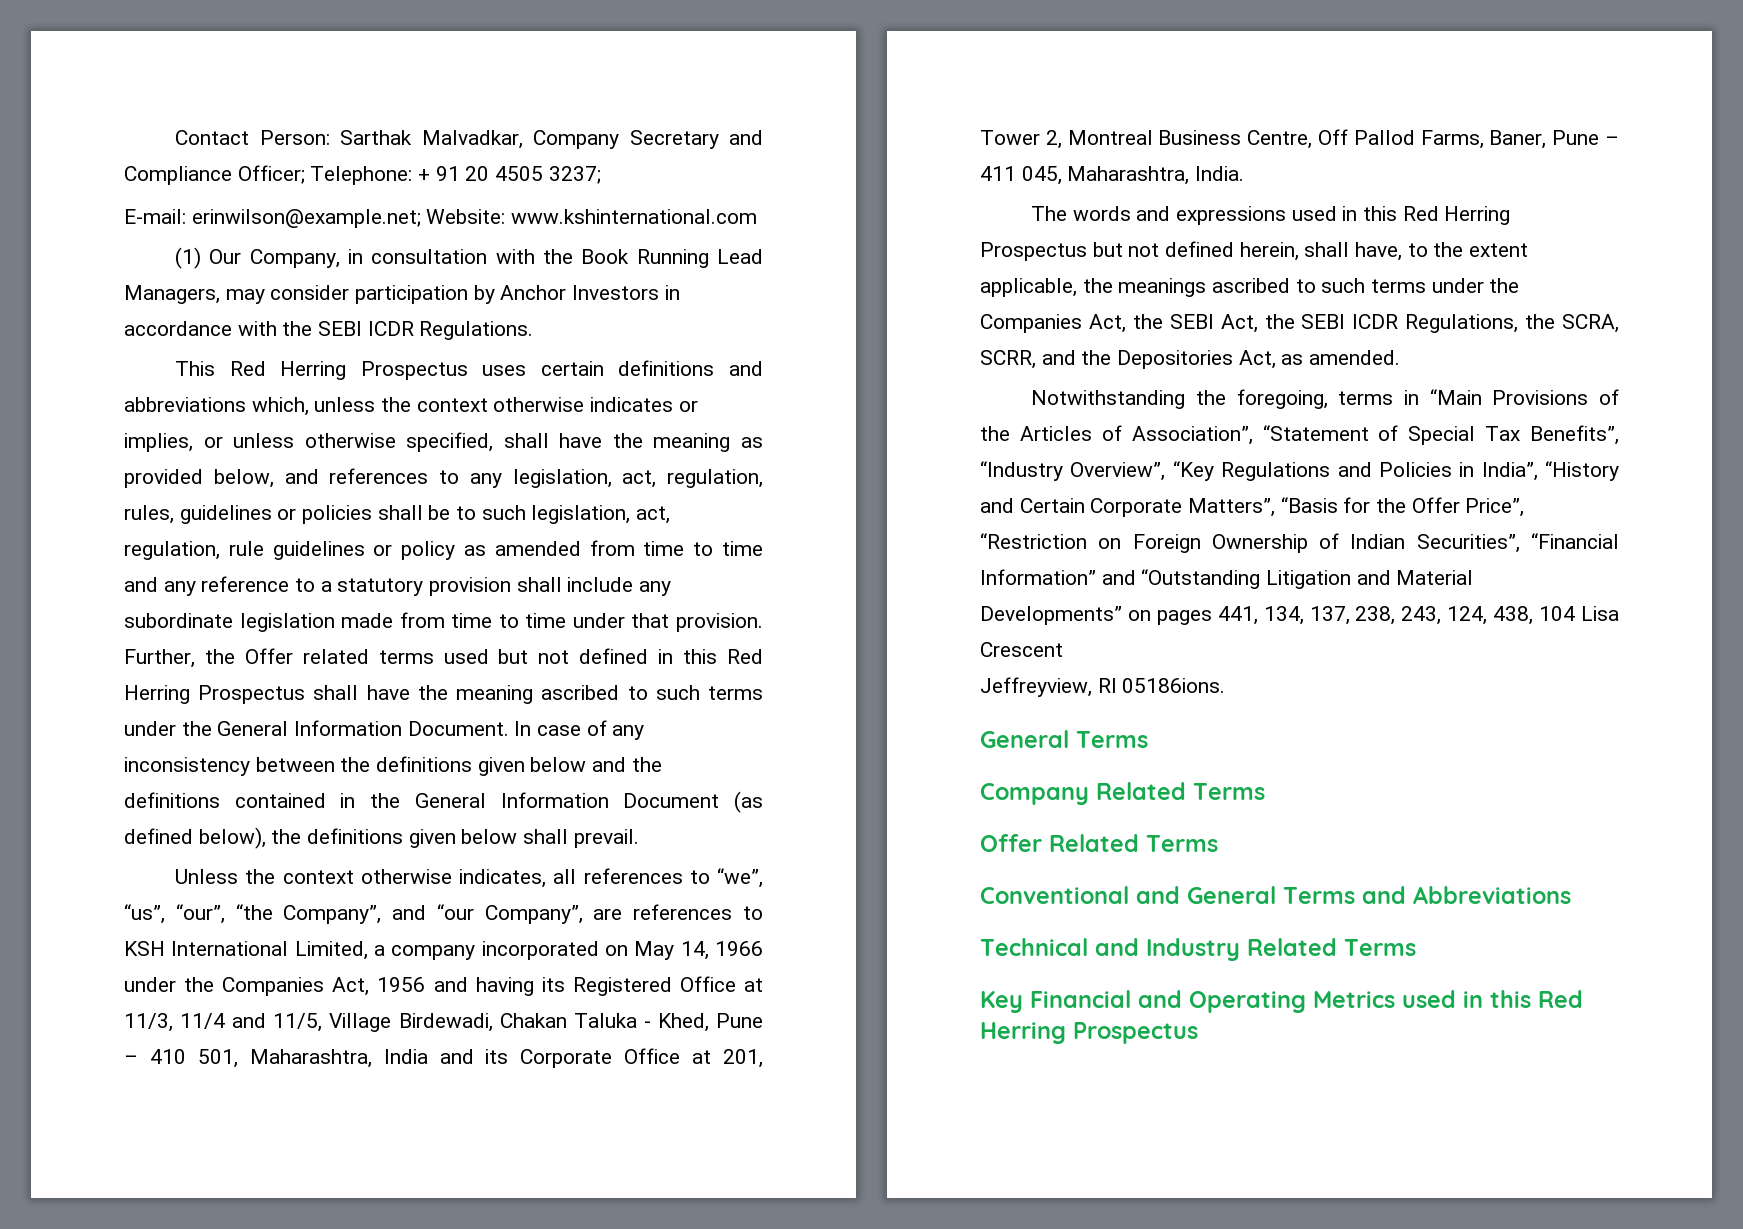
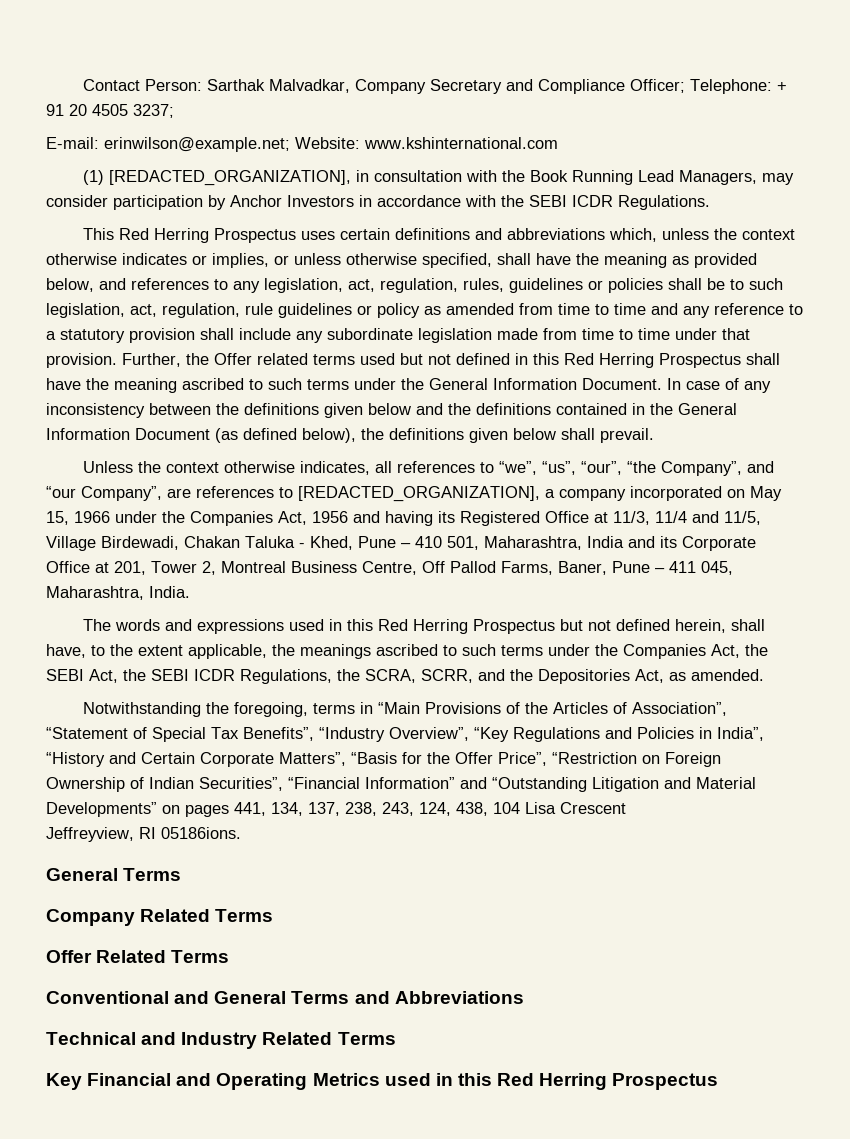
- (1) Our Company, in consultation with the Book Running Lead Managers, may consider participation by Anchor Investors in accordance with the SEBI ICDR Regulations.
+ (1) [REDACTED_ORGANIZATION], in consultation with the Book Running Lead Managers, may consider participation by Anchor Investors in accordance with the SEBI ICDR Regulations.
- Unless the context otherwise indicates, all references to “we”, “us”, “our”, “the Company”, and “our Company”, are references to KSH International Limited, a company incorporated on May 14, 1966 under the Companies Act, 1956 and having its Registered Office at 11/3, 11/4 and 11/5, Village Birdewadi, Chakan Taluka - Khed, Pune – 410 501, Maharashtra, India and its Corporate Office at 201, Tower 2, Montreal Business Centre, Off Pallod Farms, Baner, Pune – 411 045, Maharashtra, India.
+ Unless the context otherwise indicates, all references to “we”, “us”, “our”, “the Company”, and “our Company”, are references to [REDACTED_ORGANIZATION], a company incorporated on May 15, 1966 under the Companies Act, 1956 and having its Registered Office at 11/3, 11/4 and 11/5, Village Birdewadi, Chakan Taluka - Khed, Pune – 410 501, Maharashtra, India and its Corporate Office at 201, Tower 2, Montreal Business Centre, Off Pallod Farms, Baner, Pune – 411 045, Maharashtra, India.

